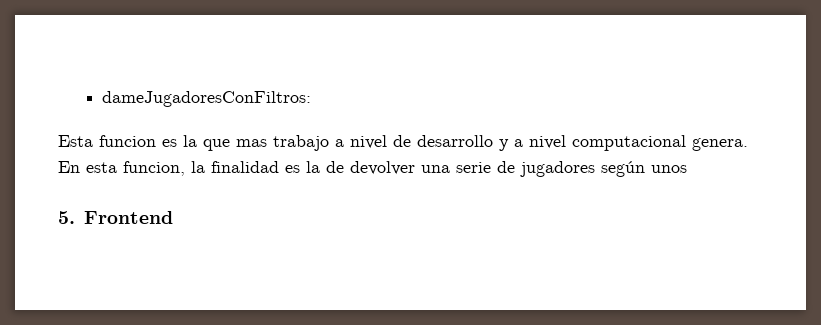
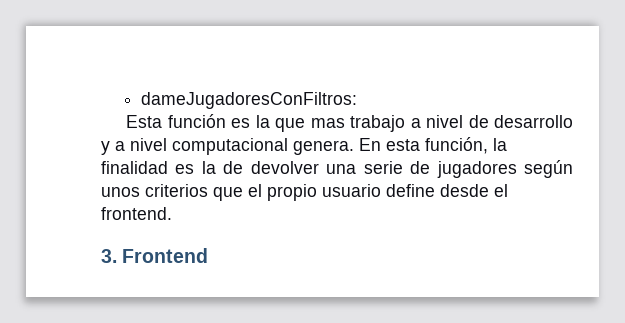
- Esta funcion es la que mas trabajo a nivel de desarrollo y a nivel computacional genera.
+ Esta función es la que mas trabajo a nivel de desarrollo y a nivel computacional genera.
- En esta funcion, la finalidad es la de devolver una serie de jugadores según unos
- 5. Frontend
+ En esta función, la finalidad es la de devolver una serie de jugadores según unos criterios que el propio usuario define desde el frontend.
+ 3. Frontend

